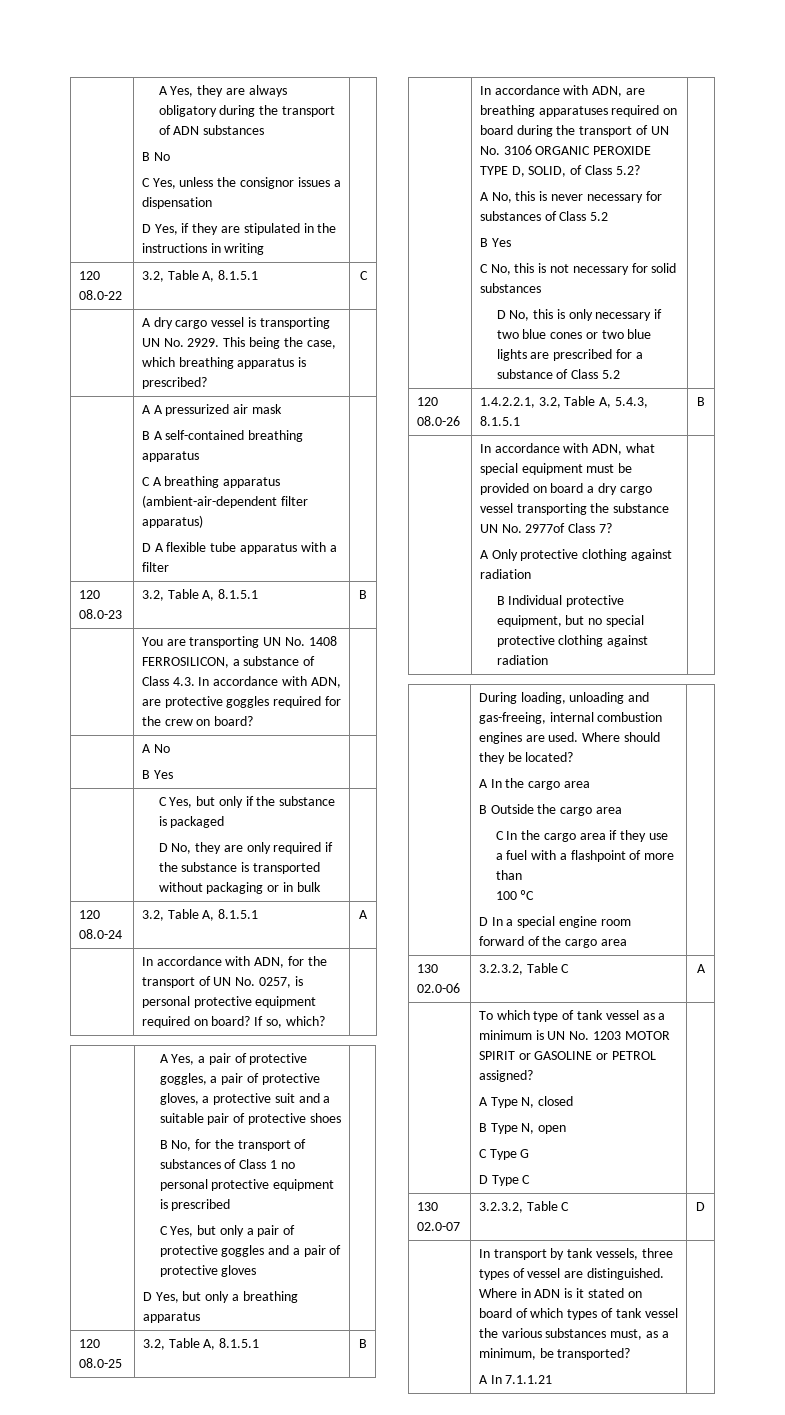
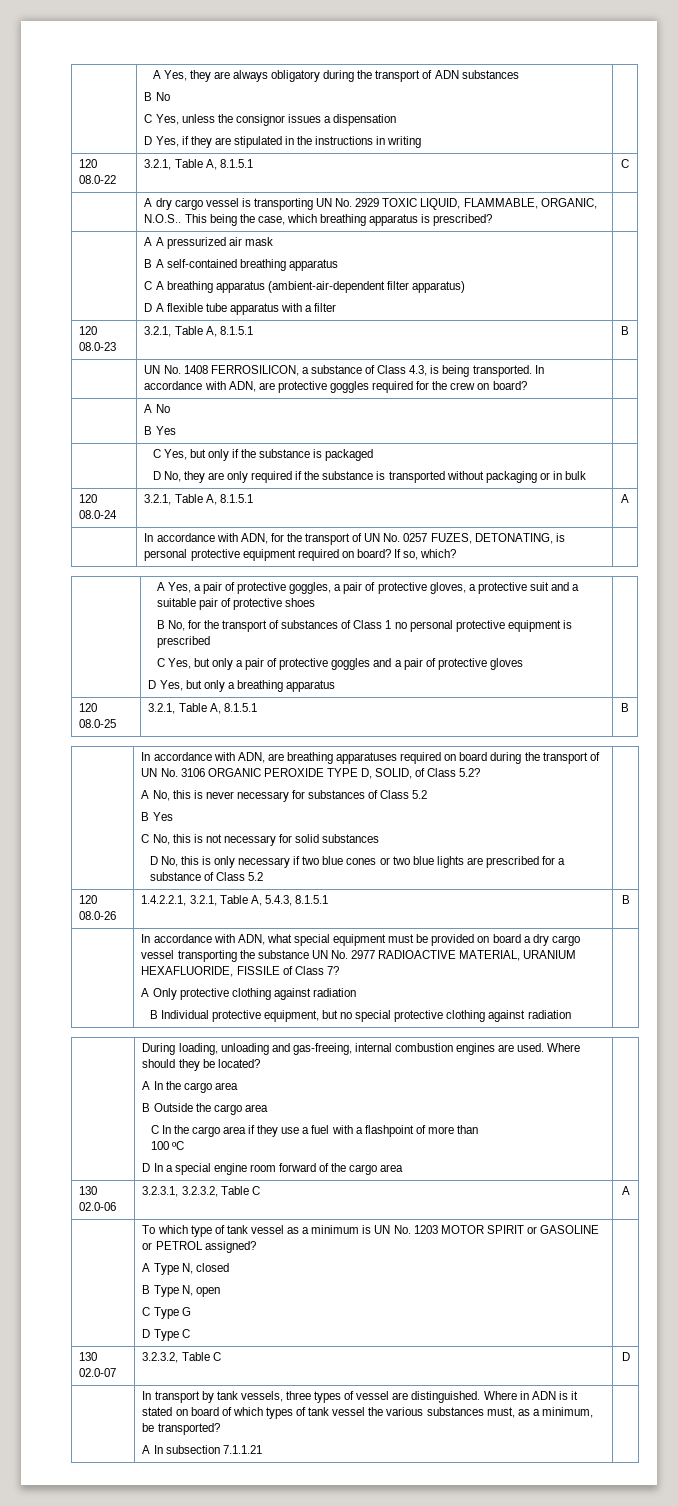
- 120 08.0-22 | 3.2, Table A, 8.1.5.1 | C
+ 120 08.0-22 | 3.2.1, Table A, 8.1.5.1 | C
- | A dry cargo vessel is transporting UN No. 2929. This being the case, which breathing apparatus is prescribed? |
+ | A dry cargo vessel is transporting UN No. 2929 TOXIC LIQUID, FLAMMABLE, ORGANIC, N.O.S.. This being the case, which breathing apparatus is prescribed? |
- 120 08.0-23 | 3.2, Table A, 8.1.5.1 | B
- | You are transporting UN No. 1408 FERROSILICON, a substance of Class 4.3. In accordance with ADN, are protective goggles required for the crew on board? |
+ 120 08.0-23 | 3.2.1, Table A, 8.1.5.1 | B
+ | UN No. 1408 FERROSILICON, a substance of Class 4.3, is being transported. In accordance with ADN, are protective goggles required for the crew on board? |
- 120 08.0-24 | 3.2, Table A, 8.1.5.1 | A
+ 120 08.0-24 | 3.2.1, Table A, 8.1.5.1 | A
- | In accordance with ADN, for the transport of UN No. 0257, is personal protective equipment required on board? If so, which? |
+ | In accordance with ADN, for the transport of UN No. 0257 FUZES, DETONATING, is personal protective equipment required on board? If so, which? |
- 120 08.0-25 | 3.2, Table A, 8.1.5.1 | B
+ 120 08.0-25 | 3.2.1, Table A, 8.1.5.1 | B
- 120 08.0-26 | 1.4.2.2.1, 3.2, Table A, 5.4.3, 8.1.5.1 | B
+ 120 08.0-26 | 1.4.2.2.1, 3.2.1, Table A, 5.4.3, 8.1.5.1 | B
- In accordance with ADN, what special equipment must be provided on board a dry cargo vessel transporting the substance UN No. 2977of Class 7?
+ In accordance with ADN, what special equipment must be provided on board a dry cargo vessel transporting the substance UN No. 2977 RADIOACTIVE MATERIAL, URANIUM HEXAFLUORIDE, FISSILE of Class 7?
- 130 02.0-06 | 3.2.3.2, Table C | A
+ 130 02.0-06 | 3.2.3.1, 3.2.3.2, Table C | A
  | In transport by tank vessels, three types of vessel are distinguished. Where in ADN is it stated on board of which types of tank vessel the various substances must, as a minimum, be transported?
- A In 7.1.1.21 |
+ A In subsection 7.1.1.21 |

